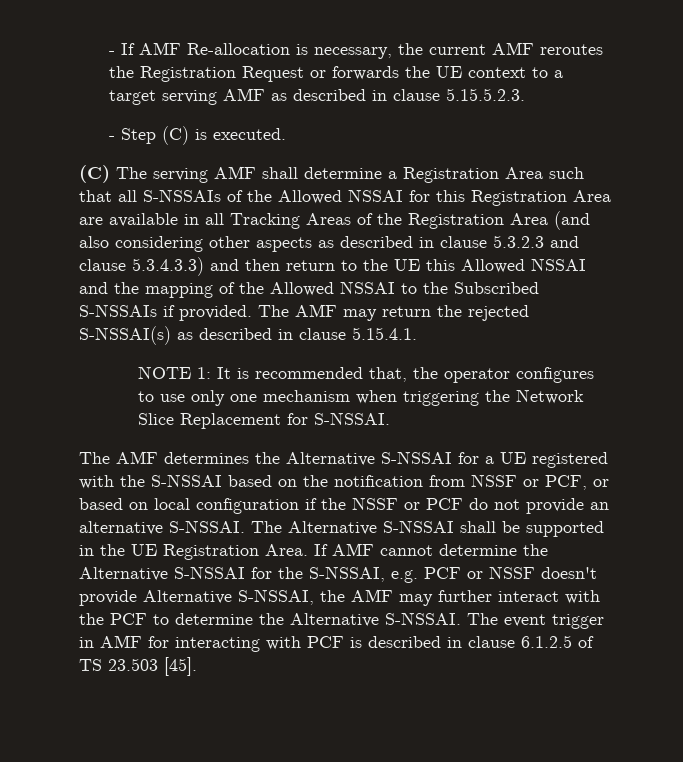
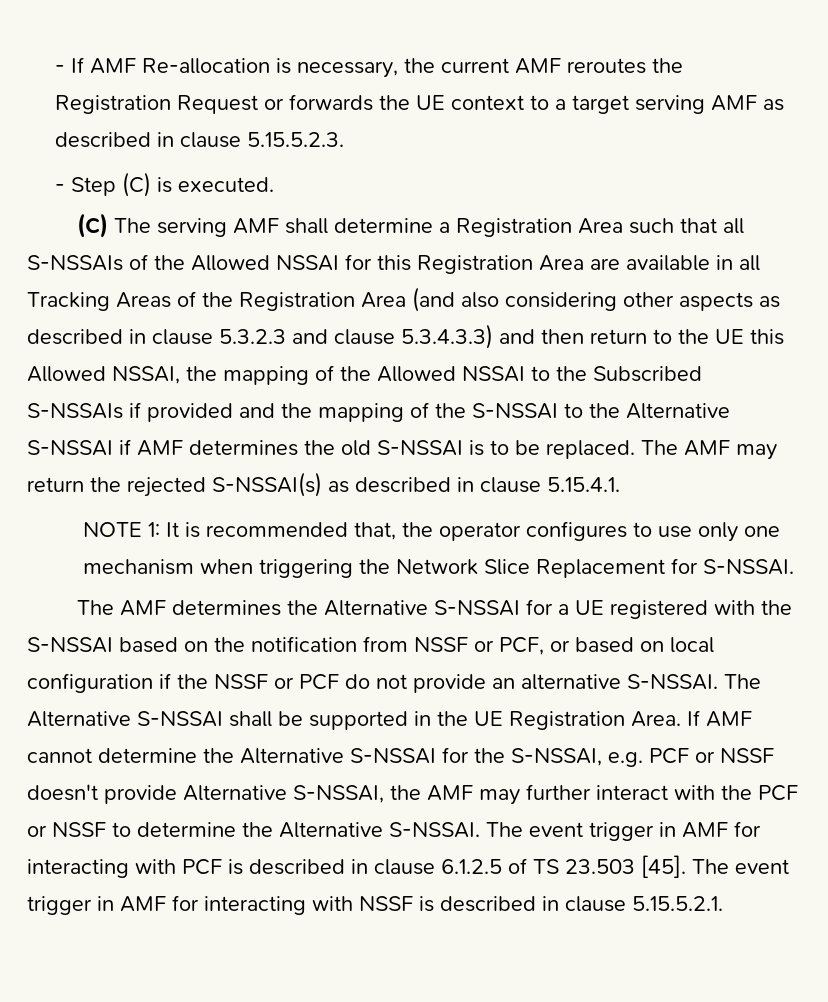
- (C) The serving AMF shall determine a Registration Area such that all S-NSSAIs of the Allowed NSSAI for this Registration Area are available in all Tracking Areas of the Registration Area (and also considering other aspects as described in clause 5.3.2.3 and clause 5.3.4.3.3) and then return to the UE this Allowed NSSAI and the mapping of the Allowed NSSAI to the Subscribed S-NSSAIs if provided.
+ (C) The serving AMF shall determine a Registration Area such that all S-NSSAIs of the Allowed NSSAI for this Registration Area are available in all Tracking Areas of the Registration Area (and also considering other aspects as described in clause 5.3.2.3 and clause 5.3.4.3.3) and then return to the UE this Allowed NSSAI, the mapping of the Allowed NSSAI to the Subscribed S-NSSAIs if provided and the mapping of the S-NSSAI to the Alternative S-NSSAI if AMF determines the old S-NSSAI is to be replaced.
- If AMF cannot determine the Alternative S-NSSAI for the S-NSSAI, e.g. PCF or NSSF doesn't provide Alternative S-NSSAI, the AMF may further interact with the PCF to determine the Alternative S-NSSAI.
+ If AMF cannot determine the Alternative S-NSSAI for the S-NSSAI, e.g. PCF or NSSF doesn't provide Alternative S-NSSAI, the AMF may further interact with the PCF or NSSF to determine the Alternative S-NSSAI.
+ The event trigger in AMF for interacting with NSSF is described in clause 5.15.5.2.1.

